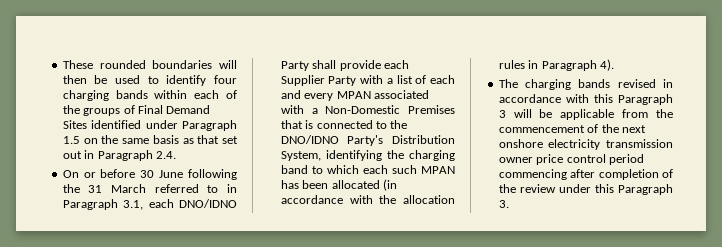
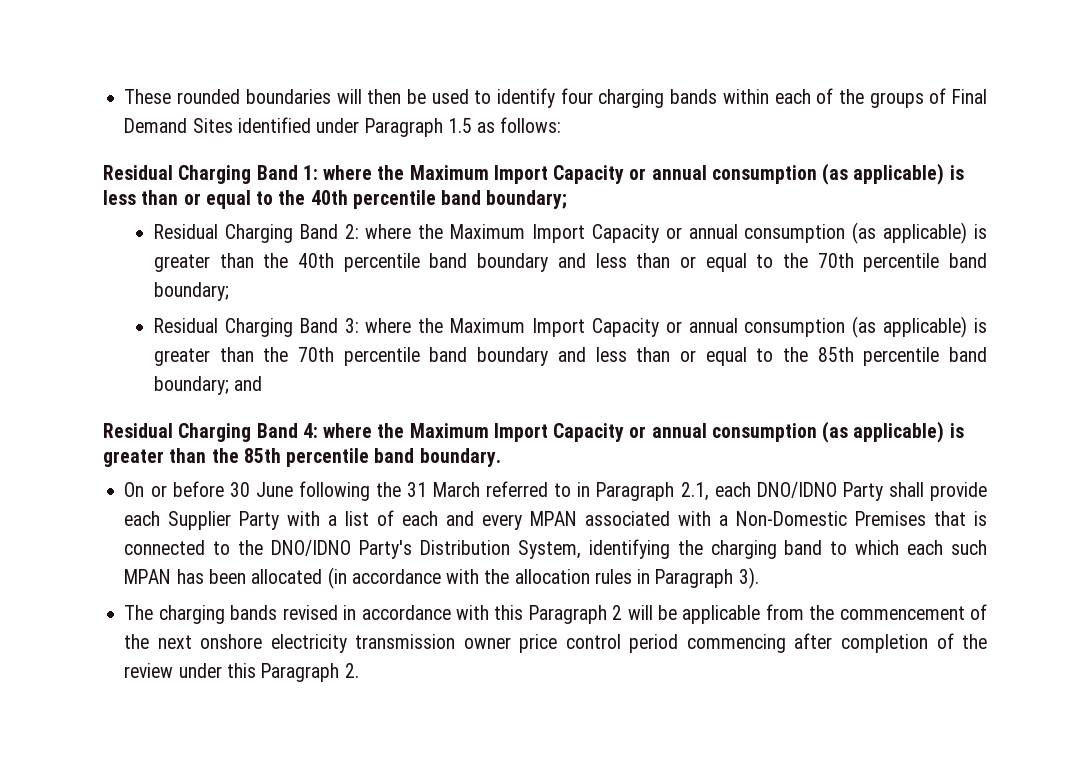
- These rounded boundaries will then be used to identify four charging bands within each of the groups of Final Demand Sites identified under Paragraph 1.5 on the same basis as that set out in Paragraph 2.4.
+ These rounded boundaries will then be used to identify four charging bands within each of the groups of Final Demand Sites identified under Paragraph 1.5 as follows:
+ Residual Charging Band 1: where the Maximum Import Capacity or annual consumption (as applicable) is less than or equal to the 40th percentile band boundary;
+ Residual Charging Band 2: where the Maximum Import Capacity or annual consumption (as applicable) is greater than the 40th percentile band boundary and less than or equal to the 70th percentile band boundary;
+ Residual Charging Band 3: where the Maximum Import Capacity or annual consumption (as applicable) is greater than the 70th percentile band boundary and less than or equal to the 85th percentile band boundary; and
+ Residual Charging Band 4: where the Maximum Import Capacity or annual consumption (as applicable) is greater than the 85th percentile band boundary.
- On or before 30 June following the 31 March referred to in Paragraph 3.1, each DNO/IDNO Party shall provide each Supplier Party with a list of each and every MPAN associated with a Non-Domestic Premises that is connected to the DNO/IDNO Party's Distribution System, identifying the charging band to which each such MPAN has been allocated (in accordance with the allocation rules in Paragraph 4).
+ On or before 30 June following the 31 March referred to in Paragraph 2.1, each DNO/IDNO Party shall provide each Supplier Party with a list of each and every MPAN associated with a Non-Domestic Premises that is connected to the DNO/IDNO Party's Distribution System, identifying the charging band to which each such MPAN has been allocated (in accordance with the allocation rules in Paragraph 3).
- The charging bands revised in accordance with this Paragraph 3 will be applicable from the commencement of the next onshore electricity transmission owner price control period commencing after completion of the review under this Paragraph 3.
+ The charging bands revised in accordance with this Paragraph 2 will be applicable from the commencement of the next onshore electricity transmission owner price control period commencing after completion of the review under this Paragraph 2.

